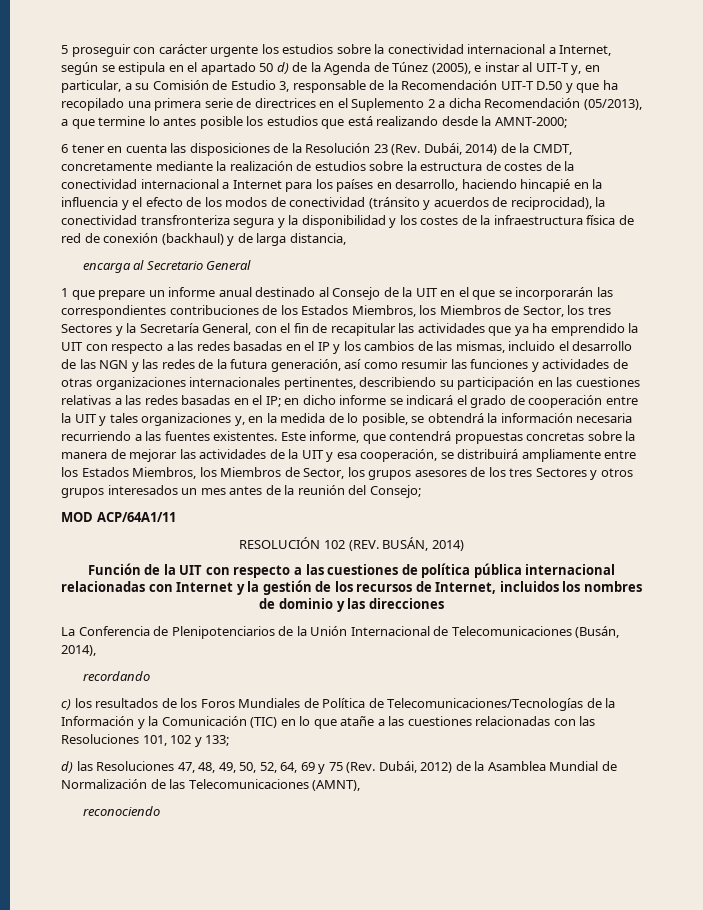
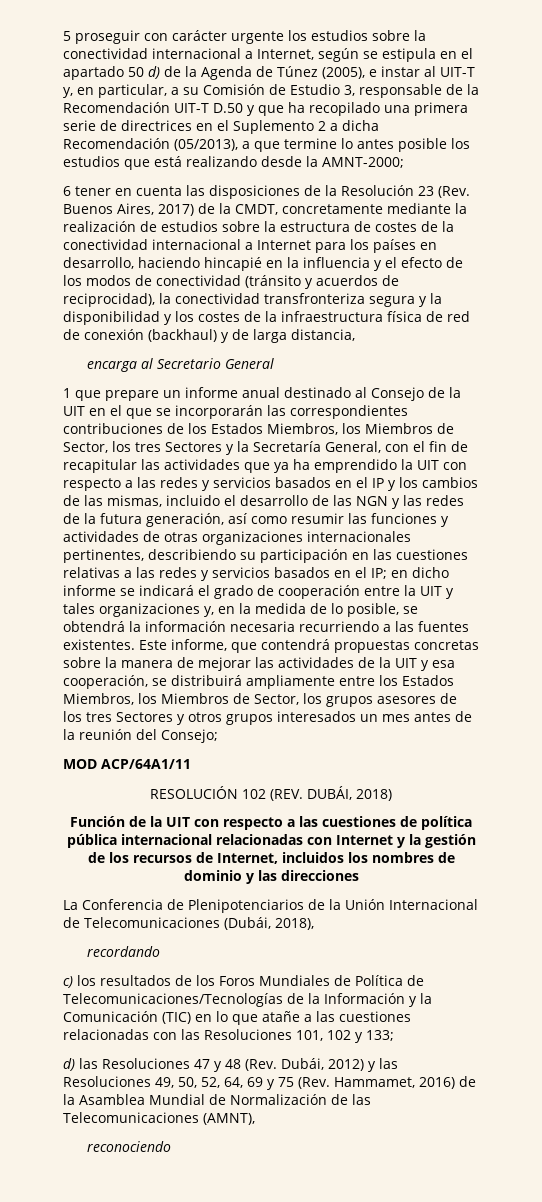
- 6 tener en cuenta las disposiciones de la Resolución 23 (Rev. Dubái, 2014) de la CMDT, concretamente mediante la realización de estudios sobre la estructura de costes de la conectividad internacional a Internet para los países en desarrollo, haciendo hincapié en la influencia y el efecto de los modos de conectividad (tránsito y acuerdos de reciprocidad), la conectividad transfronteriza segura y la disponibilidad y los costes de la infraestructura física de red de conexión (backhaul) y de larga distancia,
+ 6 tener en cuenta las disposiciones de la Resolución 23 (Rev. Buenos Aires, 2017) de la CMDT, concretamente mediante la realización de estudios sobre la estructura de costes de la conectividad internacional a Internet para los países en desarrollo, haciendo hincapié en la influencia y el efecto de los modos de conectividad (tránsito y acuerdos de reciprocidad), la conectividad transfronteriza segura y la disponibilidad y los costes de la infraestructura física de red de conexión (backhaul) y de larga distancia,
- 1 que prepare un informe anual destinado al Consejo de la UIT en el que se incorporarán las correspondientes contribuciones de los Estados Miembros, los Miembros de Sector, los tres Sectores y la Secretaría General, con el fin de recapitular las actividades que ya ha emprendido la UIT con respecto a las redes basadas en el IP y los cambios de las mismas, incluido el desarrollo de las NGN y las redes de la futura generación, así como resumir las funciones y actividades de otras organizaciones internacionales pertinentes, describiendo su participación en las cuestiones relativas a las redes basadas en el IP;
+ 1 que prepare un informe anual destinado al Consejo de la UIT en el que se incorporarán las correspondientes contribuciones de los Estados Miembros, los Miembros de Sector, los tres Sectores y la Secretaría General, con el fin de recapitular las actividades que ya ha emprendido la UIT con respecto a las redes y servicios basados en el IP y los cambios de las mismas, incluido el desarrollo de las NGN y las redes de la futura generación, así como resumir las funciones y actividades de otras organizaciones internacionales pertinentes, describiendo su participación en las cuestiones relativas a las redes y servicios basados en el IP;
- RESOLUCIÓN 102 (REV. BUSÁN, 2014)
+ RESOLUCIÓN 102 (REV. DUBÁI, 2018)
- La Conferencia de Plenipotenciarios de la Unión Internacional de Telecomunicaciones (Busán, 2014),
+ La Conferencia de Plenipotenciarios de la Unión Internacional de Telecomunicaciones (Dubái, 2018),
- d) las Resoluciones 47, 48, 49, 50, 52, 64, 69 y 75 (Rev. Dubái, 2012) de la Asamblea Mundial de Normalización de las Telecomunicaciones (AMNT),
+ d) las Resoluciones 47 y 48 (Rev. Dubái, 2012) y las Resoluciones 49, 50, 52, 64, 69 y 75 (Rev. Hammamet, 2016) de la Asamblea Mundial de Normalización de las Telecomunicaciones (AMNT),

